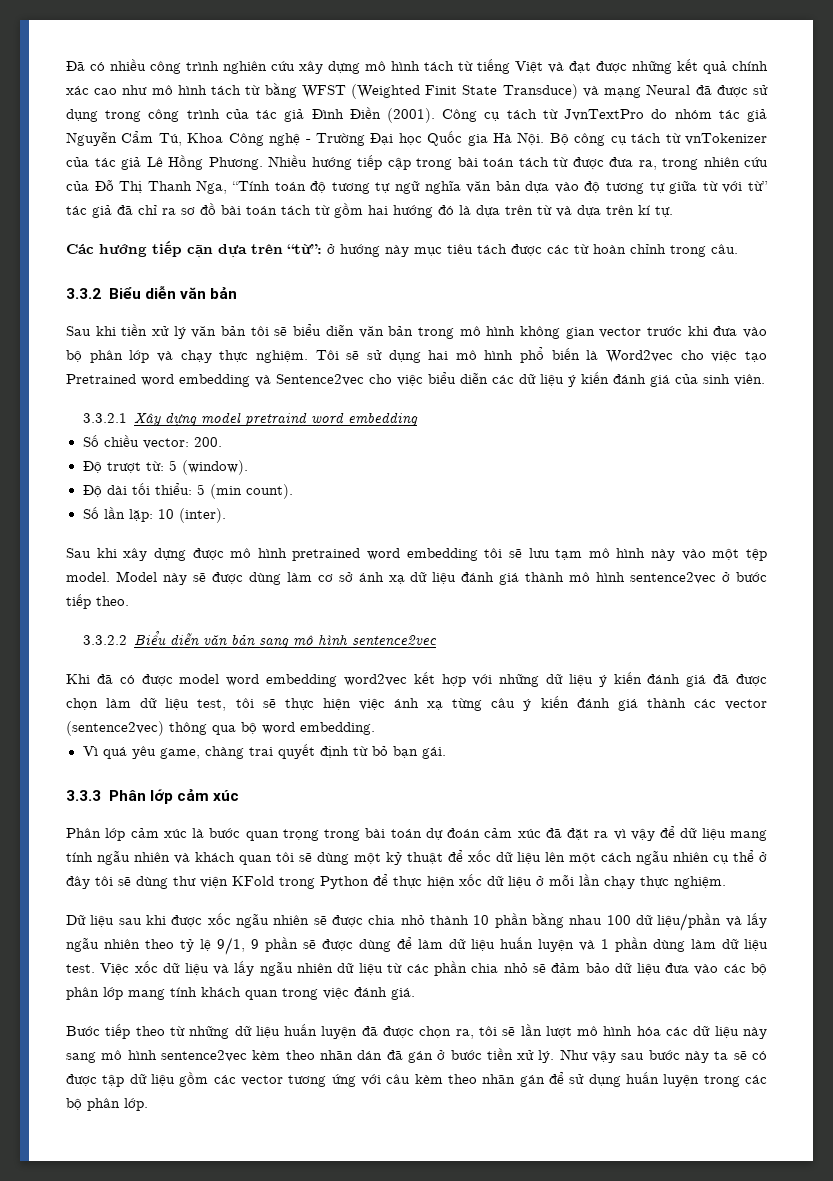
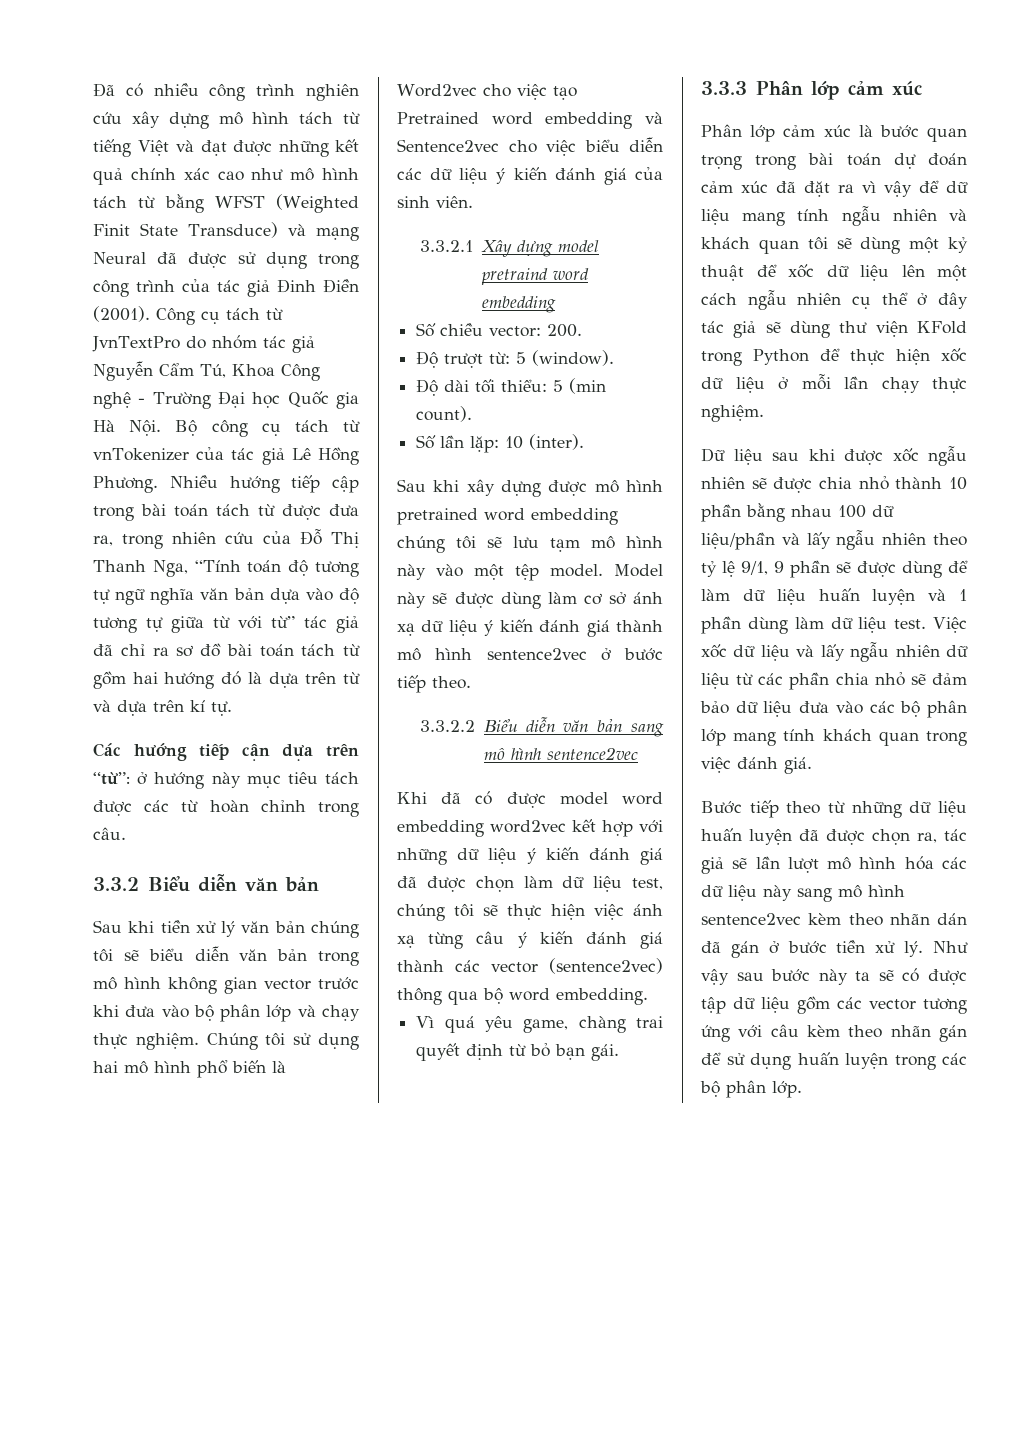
- Đã có nhiều công trình nghiên cứu xây dựng mô hình tách từ tiếng Việt và đạt được những kết quả chính xác cao như mô hình tách từ bằng WFST (Weighted Finit State Transduce) và mạng Neural đã được sử dụng trong công trình của tác giả Đình Điền (2001).
+ Đã có nhiều công trình nghiên cứu xây dựng mô hình tách từ tiếng Việt và đạt được những kết quả chính xác cao như mô hình tách từ bằng WFST (Weighted Finit State Transduce) và mạng Neural đã được sử dụng trong công trình của tác giả Đinh Điền (2001).
- Sau khi tiền xử lý văn bản tôi sẽ biểu diễn văn bản trong mô hình không gian vector trước khi đưa vào bộ phân lớp và chạy thực nghiệm.
+ Sau khi tiền xử lý văn bản chúng tôi sẽ biểu diễn văn bản trong mô hình không gian vector trước khi đưa vào bộ phân lớp và chạy thực nghiệm.
- Tôi sẽ sử dụng hai mô hình phổ biến là Word2vec cho việc tạo Pretrained word embedding và Sentence2vec cho việc biểu diễn các dữ liệu ý kiến đánh giá của sinh viên.
+ Chúng tôi sử dụng hai mô hình phổ biến là Word2vec cho việc tạo Pretrained word embedding và Sentence2vec cho việc biểu diễn các dữ liệu ý kiến đánh giá của sinh viên.
- Sau khi xây dựng được mô hình pretrained word embedding tôi sẽ lưu tạm mô hình này vào một tệp model.
+ Sau khi xây dựng được mô hình pretrained word embedding chúng tôi sẽ lưu tạm mô hình này vào một tệp model.
- Model này sẽ được dùng làm cơ sở ánh xạ dữ liệu đánh giá thành mô hình sentence2vec ở bước tiếp theo.
+ Model này sẽ được dùng làm cơ sở ánh xạ dữ liệu ý kiến đánh giá thành mô hình sentence2vec ở bước tiếp theo.
- Khi đã có được model word embedding word2vec kết hợp với những dữ liệu ý kiến đánh giá đã được chọn làm dữ liệu test, tôi sẽ thực hiện việc ánh xạ từng câu ý kiến đánh giá thành các vector (sentence2vec) thông qua bộ word embedding.
+ Khi đã có được model word embedding word2vec kết hợp với những dữ liệu ý kiến đánh giá đã được chọn làm dữ liệu test, chúng tôi sẽ thực hiện việc ánh xạ từng câu ý kiến đánh giá thành các vector (sentence2vec) thông qua bộ word embedding.
- Phân lớp cảm xúc là bước quan trọng trong bài toán dự đoán cảm xúc đã đặt ra vì vậy để dữ liệu mang tính ngẫu nhiên và khách quan tôi sẽ dùng một kỷ thuật để xốc dữ liệu lên một cách ngẫu nhiên cụ thể ở đây tôi sẽ dùng thư viện KFold trong Python để thực hiện xốc dữ liệu ở mỗi lần chạy thực nghiệm.
+ Phân lớp cảm xúc là bước quan trọng trong bài toán dự đoán cảm xúc đã đặt ra vì vậy để dữ liệu mang tính ngẫu nhiên và khách quan tôi sẽ dùng một kỷ thuật để xốc dữ liệu lên một cách ngẫu nhiên cụ thể ở đây tác giả sẽ dùng thư viện KFold trong Python để thực hiện xốc dữ liệu ở mỗi lần chạy thực nghiệm.
- Bước tiếp theo từ những dữ liệu huấn luyện đã được chọn ra, tôi sẽ lần lượt mô hình hóa các dữ liệu này sang mô hình sentence2vec kèm theo nhãn dán đã gán ở bước tiền xử lý.
+ Bước tiếp theo từ những dữ liệu huấn luyện đã được chọn ra, tác giả sẽ lần lượt mô hình hóa các dữ liệu này sang mô hình sentence2vec kèm theo nhãn dán đã gán ở bước tiền xử lý.

